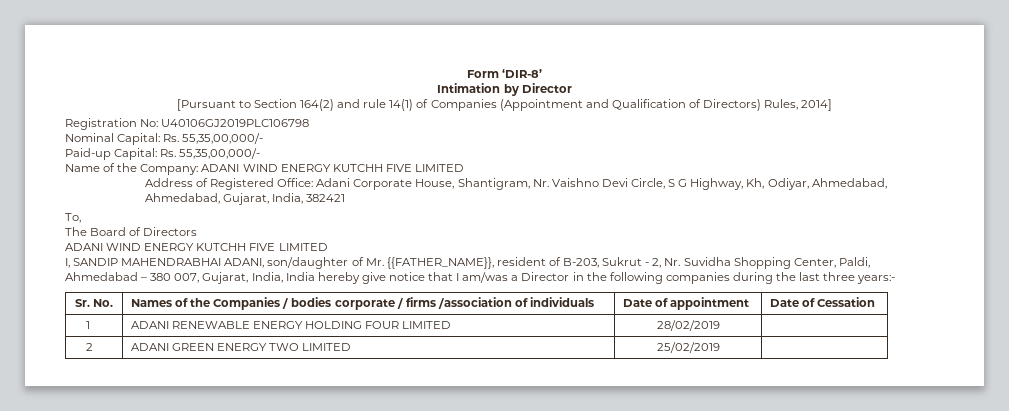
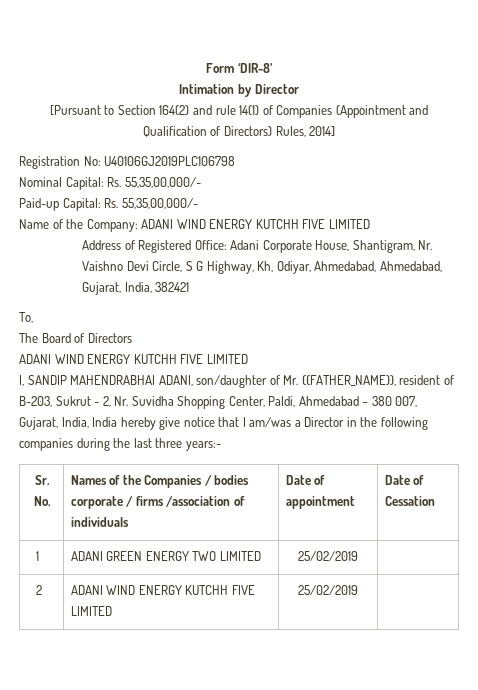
- 1 | ADANI RENEWABLE ENERGY HOLDING FOUR LIMITED | 28/02/2019 |
- 2 | ADANI GREEN ENERGY TWO LIMITED | 25/02/2019 |
+ 1 | ADANI GREEN ENERGY TWO LIMITED | 25/02/2019 |
+ 2 | ADANI WIND ENERGY KUTCHH FIVE LIMITED | 25/02/2019 |

